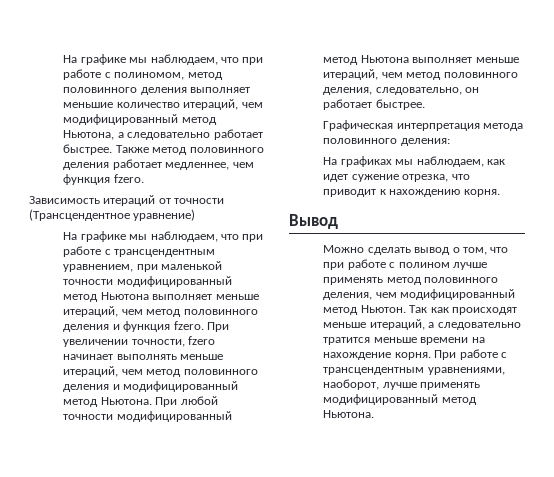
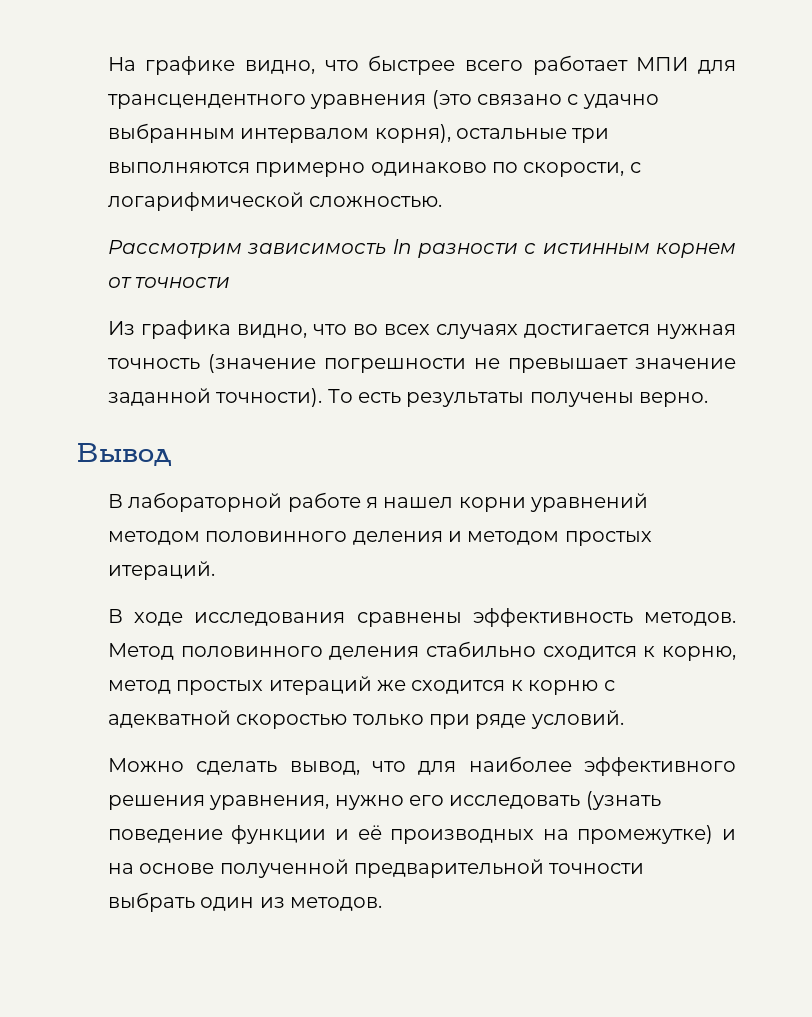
- На графике мы наблюдаем, что при работе с полиномом, метод половинного деления выполняет меньшие количество итераций, чем модифицированный метод Ньютона, а следовательно работает быстрее. Также метод половинного деления работает медленнее, чем функция fzero.
- Зависимость итераций от точности (Трансцендентное уравнение)
- На графике мы наблюдаем, что при работе с трансцендентным уравнением, при маленькой точности модифицированный метод Ньютона выполняет меньше итераций, чем метод половинного деления и функция fzero. При увеличении точности, fzero начинает выполнять меньше итераций, чем метод половинного деления и модифицированный метод Ньютона. При любой точности модифицированный метод Ньютона выполняет меньше итераций, чем метод половинного деления, следовательно, он работает быстрее.
- Графическая интерпретация метода половинного деления:
- На графиках мы наблюдаем, как идет сужение отрезка, что приводит к нахождению корня.
+ На графике видно, что быстрее всего работает МПИ для трансцендентного уравнения (это связано с удачно выбранным интервалом корня), остальные три выполняются примерно одинаково по скорости, с логарифмической сложностью.
+ Рассмотрим зависимость ln разности с истинным корнем от точности
+ Из графика видно, что во всех случаях достигается нужная точность (значение погрешности не превышает значение заданной точности). То есть результаты получены верно.
  Вывод
- Можно сделать вывод о том, что при работе с полином лучше применять метод половинного деления, чем модифицированный метод Ньютон. Так как происходят меньше итераций, а следовательно тратится меньше времени на нахождение корня. При работе с трансцендентным уравнениями, наоборот, лучше применять модифицированный метод Ньютона.
+ В лабораторной работе я нашел корни уравнений методом половинного деления и методом простых итераций.
+ В ходе исследования сравнены эффективность методов. Метод половинного деления стабильно сходится к корню, метод простых итераций же сходится к корню с адекватной скоростью только при ряде условий.
+ Можно сделать вывод, что для наиболее эффективного решения уравнения, нужно его исследовать (узнать поведение функции и её производных на промежутке) и на основе полученной предварительной точности выбрать один из методов.

